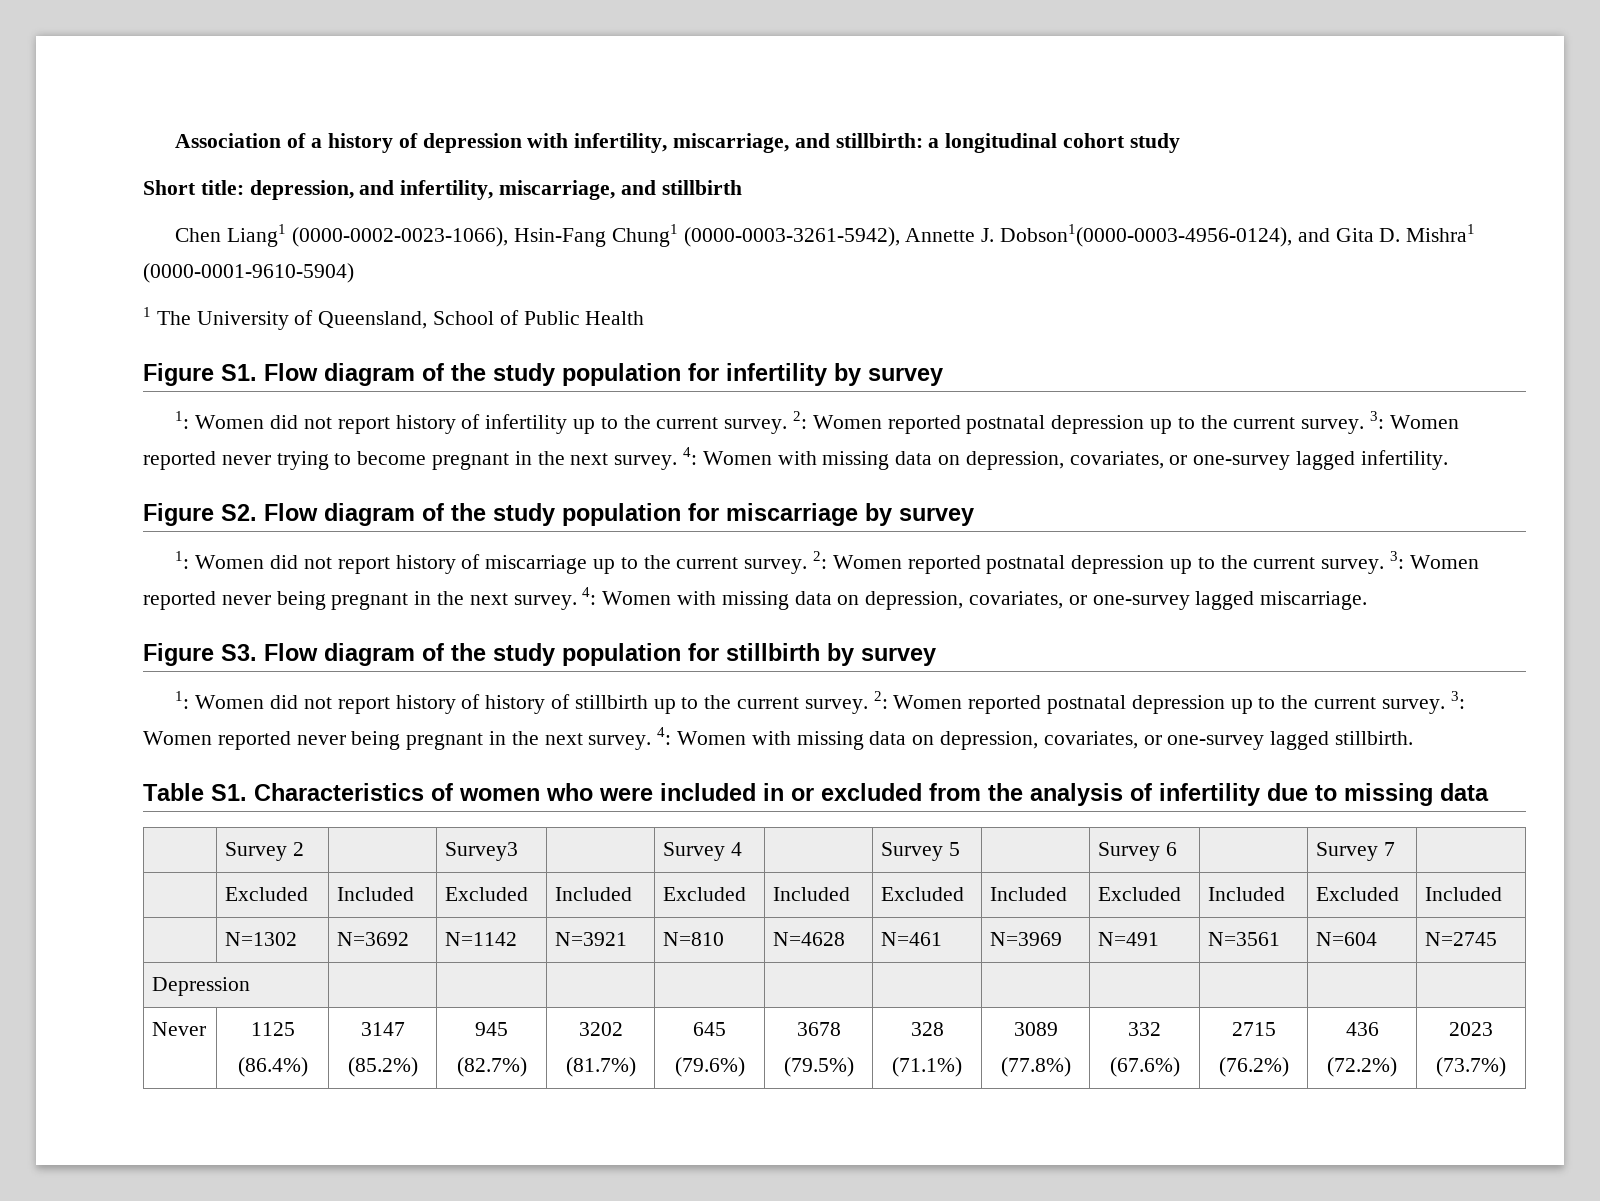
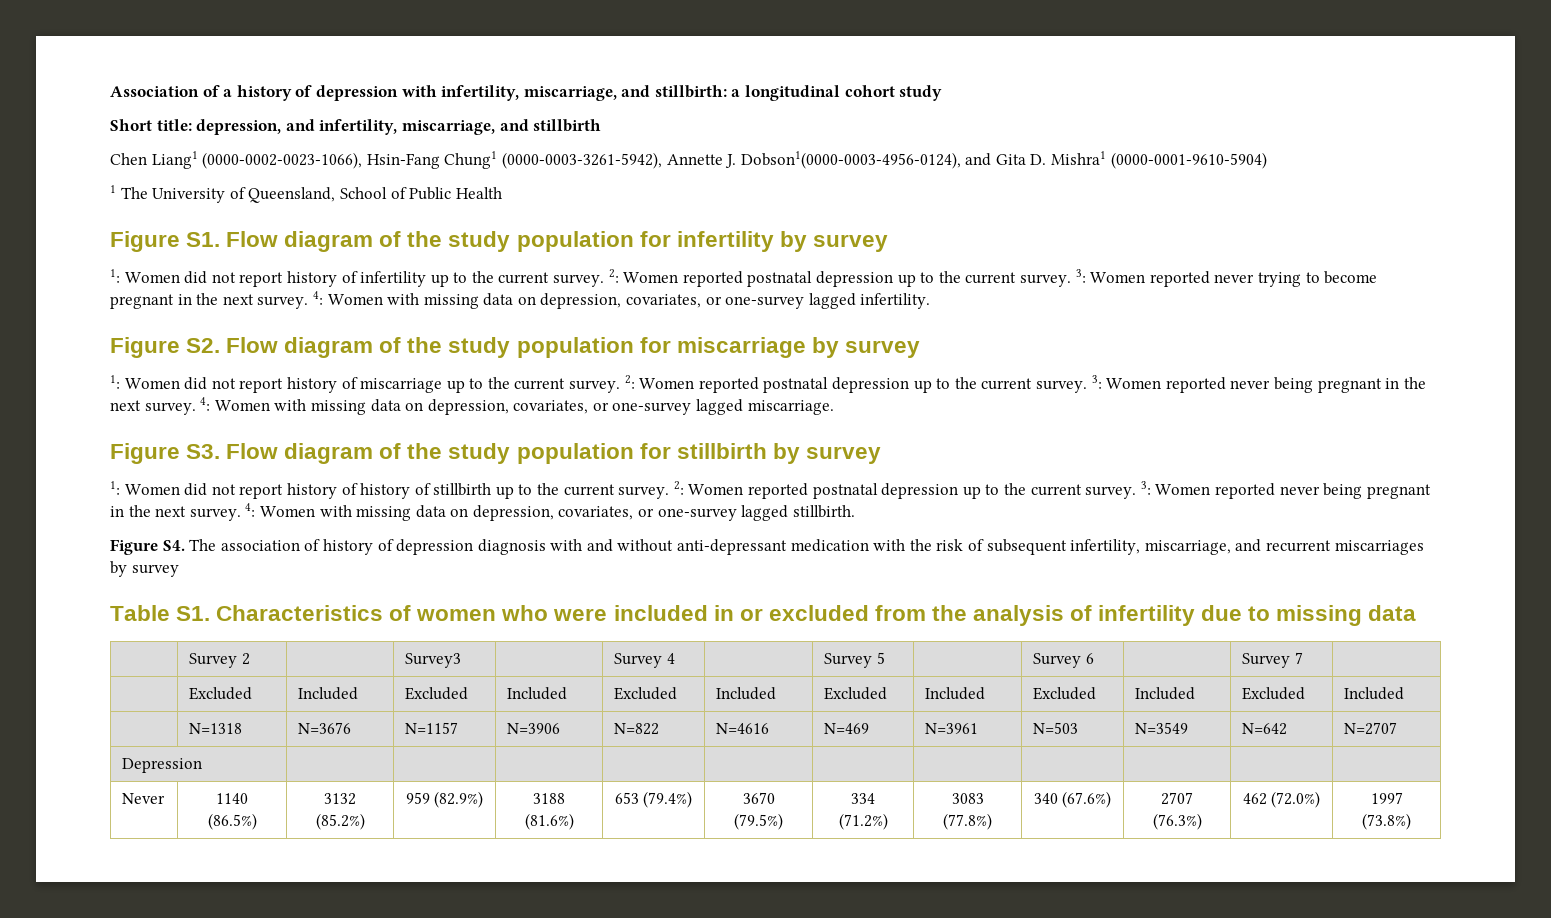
+ Figure S4. The association of history of depression diagnosis with and without anti-depressant medication with the risk of subsequent infertility, miscarriage, and recurrent miscarriages by survey
- | N=1302 | N=3692 | N=1142 | N=3921 | N=810 | N=4628 | N=461 | N=3969 | N=491 | N=3561 | N=604 | N=2745
+ | N=1318 | N=3676 | N=1157 | N=3906 | N=822 | N=4616 | N=469 | N=3961 | N=503 | N=3549 | N=642 | N=2707
  Depression | | | | | | | | | | |
- Never | 1125 (86.4%) | 3147 (85.2%) | 945 (82.7%) | 3202 (81.7%) | 645 (79.6%) | 3678 (79.5%) | 328 (71.1%) | 3089 (77.8%) | 332 (67.6%) | 2715 (76.2%) | 436 (72.2%) | 2023 (73.7%)
+ Never | 1140 (86.5%) | 3132 (85.2%) | 959 (82.9%) | 3188 (81.6%) | 653 (79.4%) | 3670 (79.5%) | 334 (71.2%) | 3083 (77.8%) | 340 (67.6%) | 2707 (76.3%) | 462 (72.0%) | 1997 (73.8%)

